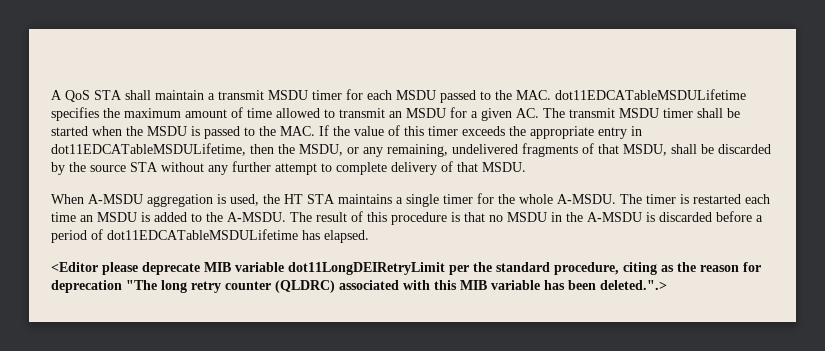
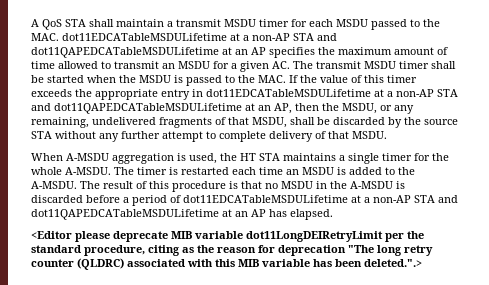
- A QoS STA shall maintain a transmit MSDU timer for each MSDU passed to the MAC. dot11EDCATableMSDULifetime specifies the maximum amount of time allowed to transmit an MSDU for a given AC. The transmit MSDU timer shall be started when the MSDU is passed to the MAC. If the value of this timer exceeds the appropriate entry in dot11EDCATableMSDULifetime, then the MSDU, or any remaining, undelivered fragments of that MSDU, shall be discarded by the source STA without any further attempt to complete delivery of that MSDU.
+ A QoS STA shall maintain a transmit MSDU timer for each MSDU passed to the MAC. dot11EDCATableMSDULifetime at a non-AP STA and dot11QAPEDCATableMSDULifetime at an AP specifies the maximum amount of time allowed to transmit an MSDU for a given AC. The transmit MSDU timer shall be started when the MSDU is passed to the MAC. If the value of this timer exceeds the appropriate entry in dot11EDCATableMSDULifetime at a non-AP STA and dot11QAPEDCATableMSDULifetime at an AP, then the MSDU, or any remaining, undelivered fragments of that MSDU, shall be discarded by the source STA without any further attempt to complete delivery of that MSDU.
- The result of this procedure is that no MSDU in the A-MSDU is discarded before a period of dot11EDCATableMSDULifetime has elapsed.
+ The result of this procedure is that no MSDU in the A-MSDU is discarded before a period of dot11EDCATableMSDULifetime at a non-AP STA and dot11QAPEDCATableMSDULifetime at an AP has elapsed.

